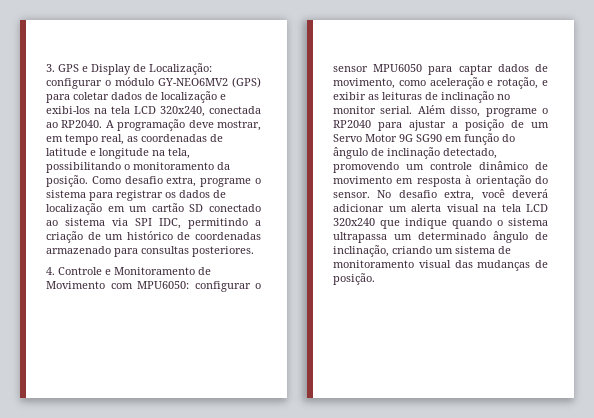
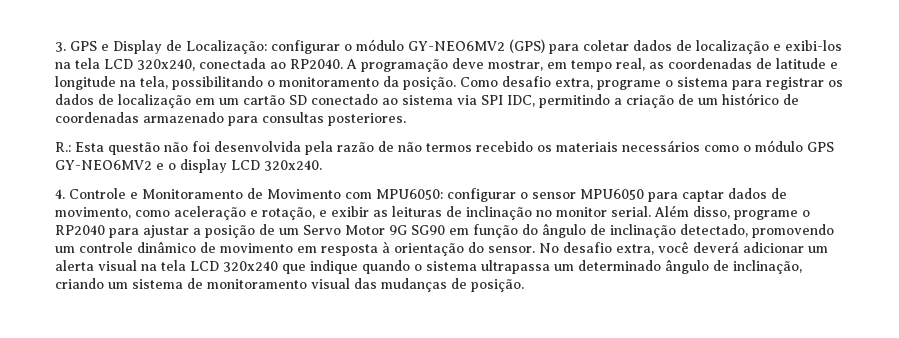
+ R.: Esta questão não foi desenvolvida pela razão de não termos recebido os materiais necessários como o módulo GPS GY-NEO6MV2 e o display LCD 320x240.

